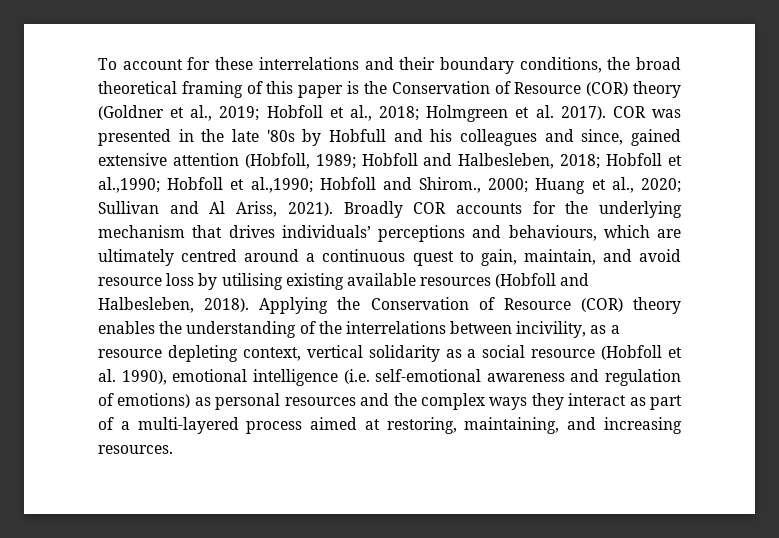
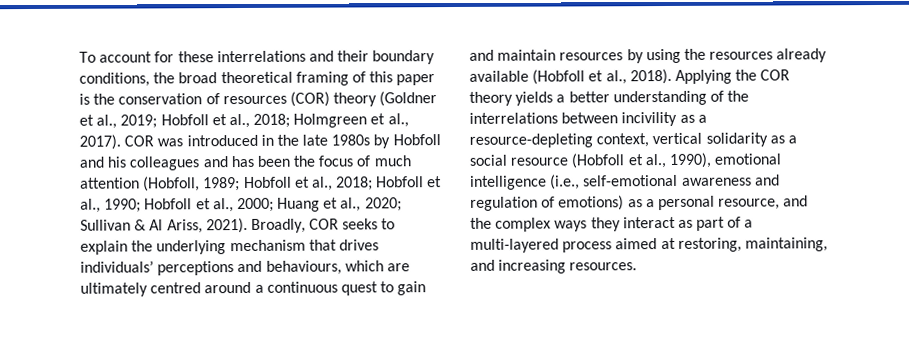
- To account for these interrelations and their boundary conditions, the broad theoretical framing of this paper is the Conservation of Resource (COR) theory (Goldner et al., 2019; Hobfoll et al., 2018; Holmgreen et al. 2017).
+ To account for these interrelations and their boundary conditions, the broad theoretical framing of this paper is the conservation of resources (COR) theory (Goldner et al., 2019; Hobfoll et al., 2018; Holmgreen et al., 2017).
- COR was presented in the late '80s by Hobfull and his colleagues and since, gained extensive attention (Hobfoll, 1989; Hobfoll and Halbesleben, 2018; Hobfoll et al.,1990; Hobfoll et al.,1990; Hobfoll and Shirom., 2000; Huang et al., 2020; Sullivan and Al Ariss, 2021).
+ COR was introduced in the late 1980s by Hobfoll and his colleagues and has been the focus of much attention (Hobfoll, 1989; Hobfoll et al., 2018; Hobfoll et al., 1990; Hobfoll et al., 2000; Huang et al., 2020; Sullivan & Al Ariss, 2021).
- Broadly COR accounts for the underlying mechanism that drives individuals’ perceptions and behaviours, which are ultimately centred around a continuous quest to gain, maintain, and avoid resource loss by utilising existing available resources (Hobfoll and Halbesleben, 2018). Applying the Conservation of Resource (COR) theory enables the understanding of the interrelations between incivility, as a resource depleting context, vertical solidarity as a social resource (Hobfoll et al. 1990), emotional intelligence (i.e. self-emotional awareness and regulation of emotions) as personal resources and the complex ways they interact as part of a multi-layered process aimed at restoring, maintaining, and increasing resources.
+ Broadly, COR seeks to explain the underlying mechanism that drives individuals’ perceptions and behaviours, which are ultimately centred around a continuous quest to gain and maintain resources by using the resources already available (Hobfoll et al., 2018). Applying the COR theory yields a better understanding of the interrelations between incivility as a resource-depleting context, vertical solidarity as a social resource (Hobfoll et al., 1990), emotional intelligence (i.e., self-emotional awareness and regulation of emotions) as a personal resource, and the complex ways they interact as part of a multi-layered process aimed at restoring, maintaining, and increasing resources.

